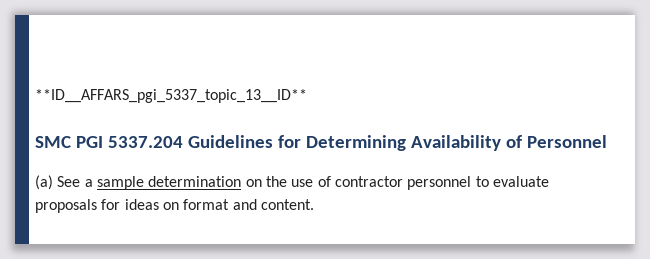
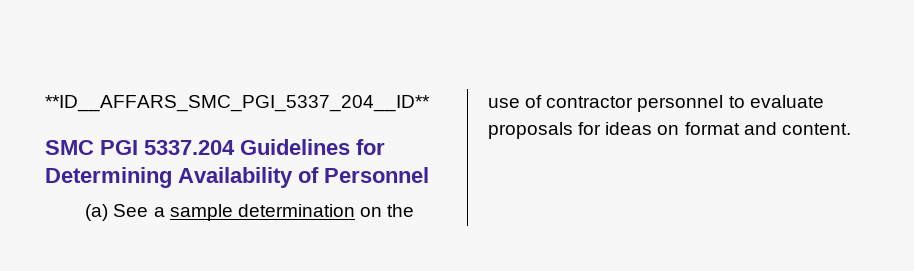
- **ID__AFFARS_pgi_5337_topic_13__ID**
+ **ID__AFFARS_SMC_PGI_5337_204__ID**

